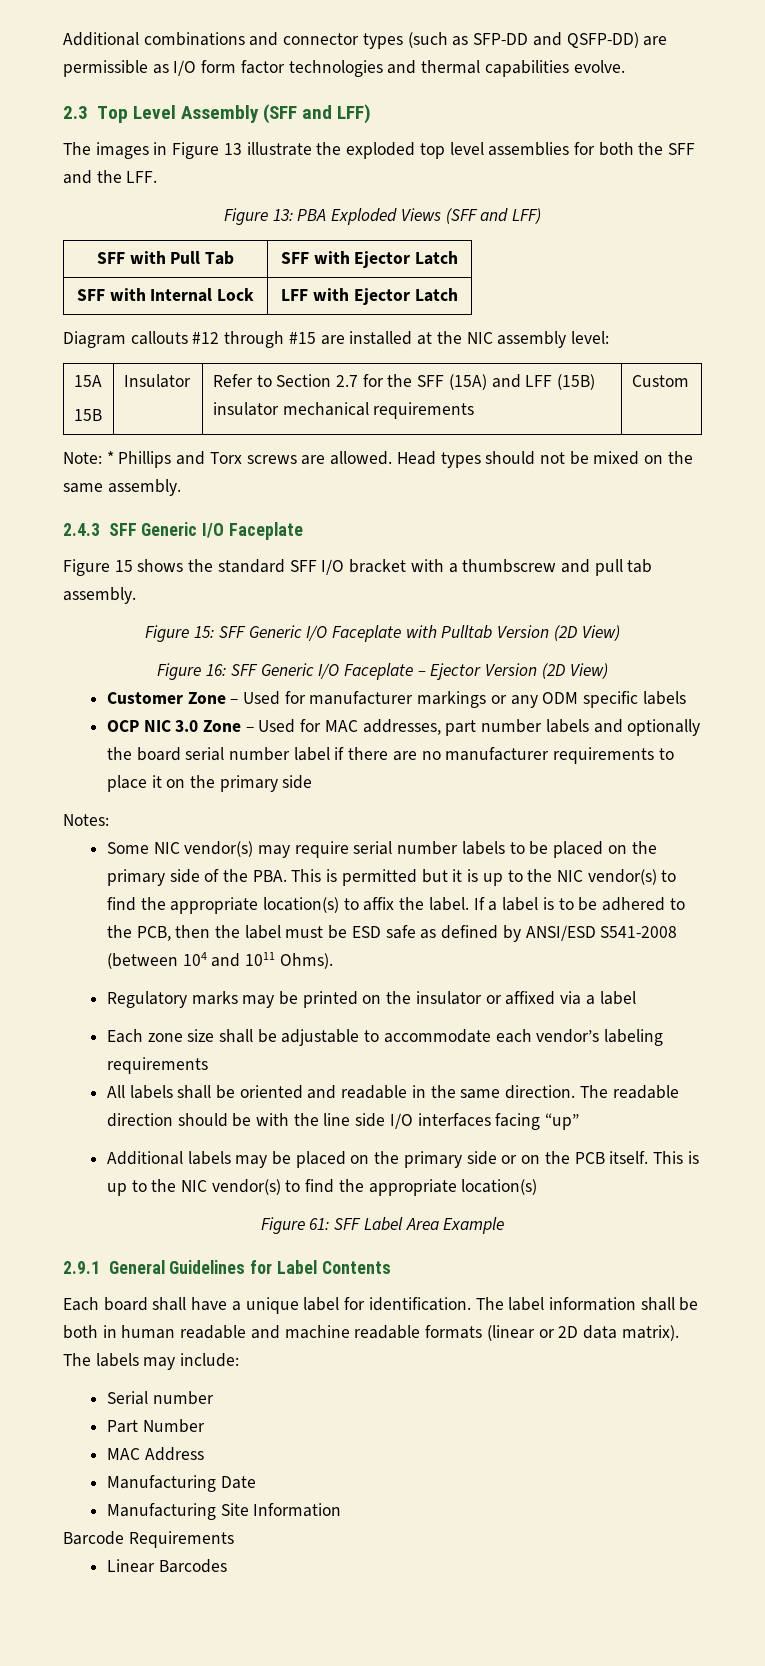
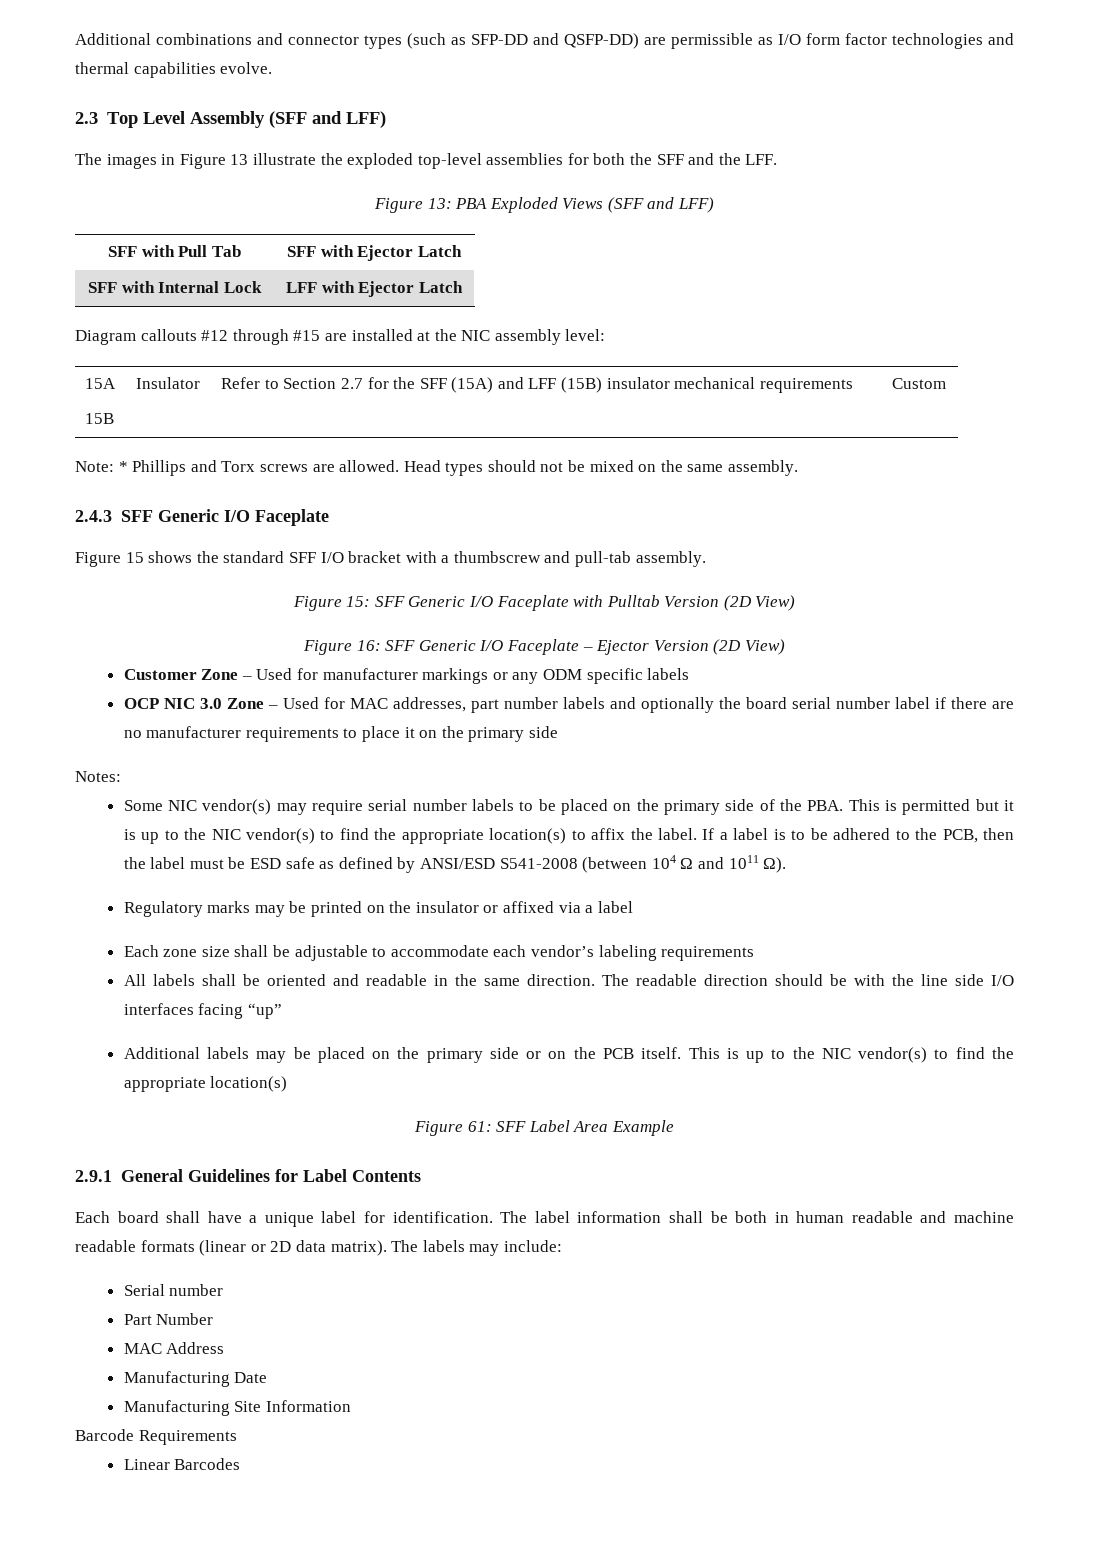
- The images in Figure 13 illustrate the exploded top level assemblies for both the SFF and the LFF.
+ The images in Figure 13 illustrate the exploded top-level assemblies for both the SFF and the LFF.
- Figure 15 shows the standard SFF I/O bracket with a thumbscrew and pull tab assembly.
+ Figure 15 shows the standard SFF I/O bracket with a thumbscrew and pull-tab assembly.
- If a label is to be adhered to the PCB, then the label must be ESD safe as defined by ANSI/ESD S541-2008 (between 104 and 1011 Ohms).
+ If a label is to be adhered to the PCB, then the label must be ESD safe as defined by ANSI/ESD S541-2008 (between 104 Ω and 1011 Ω).

